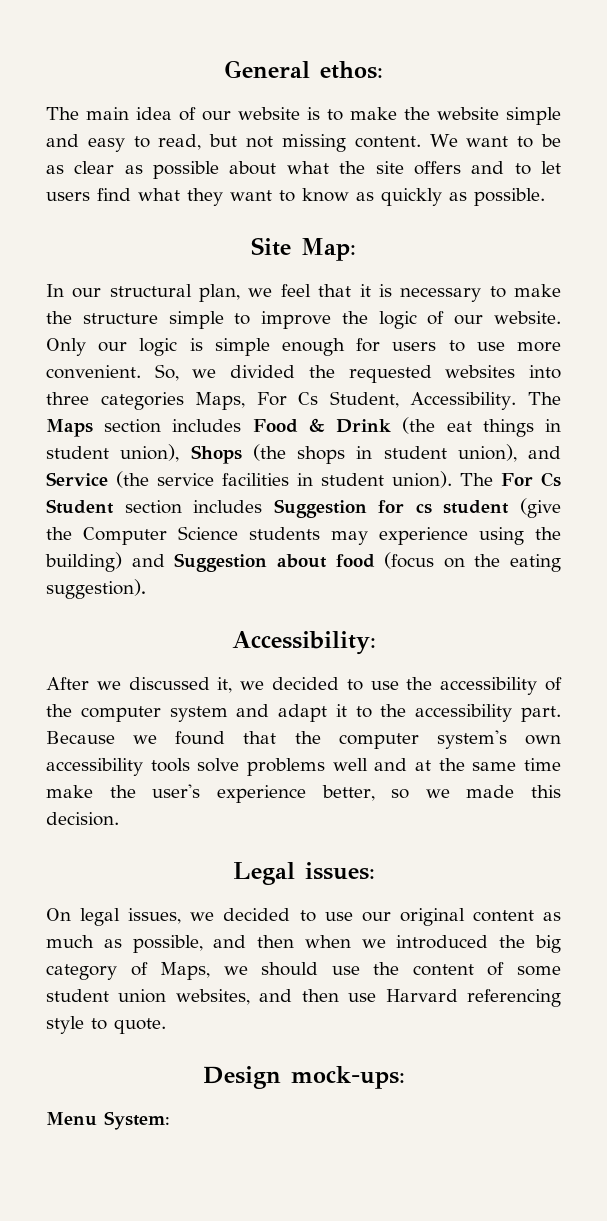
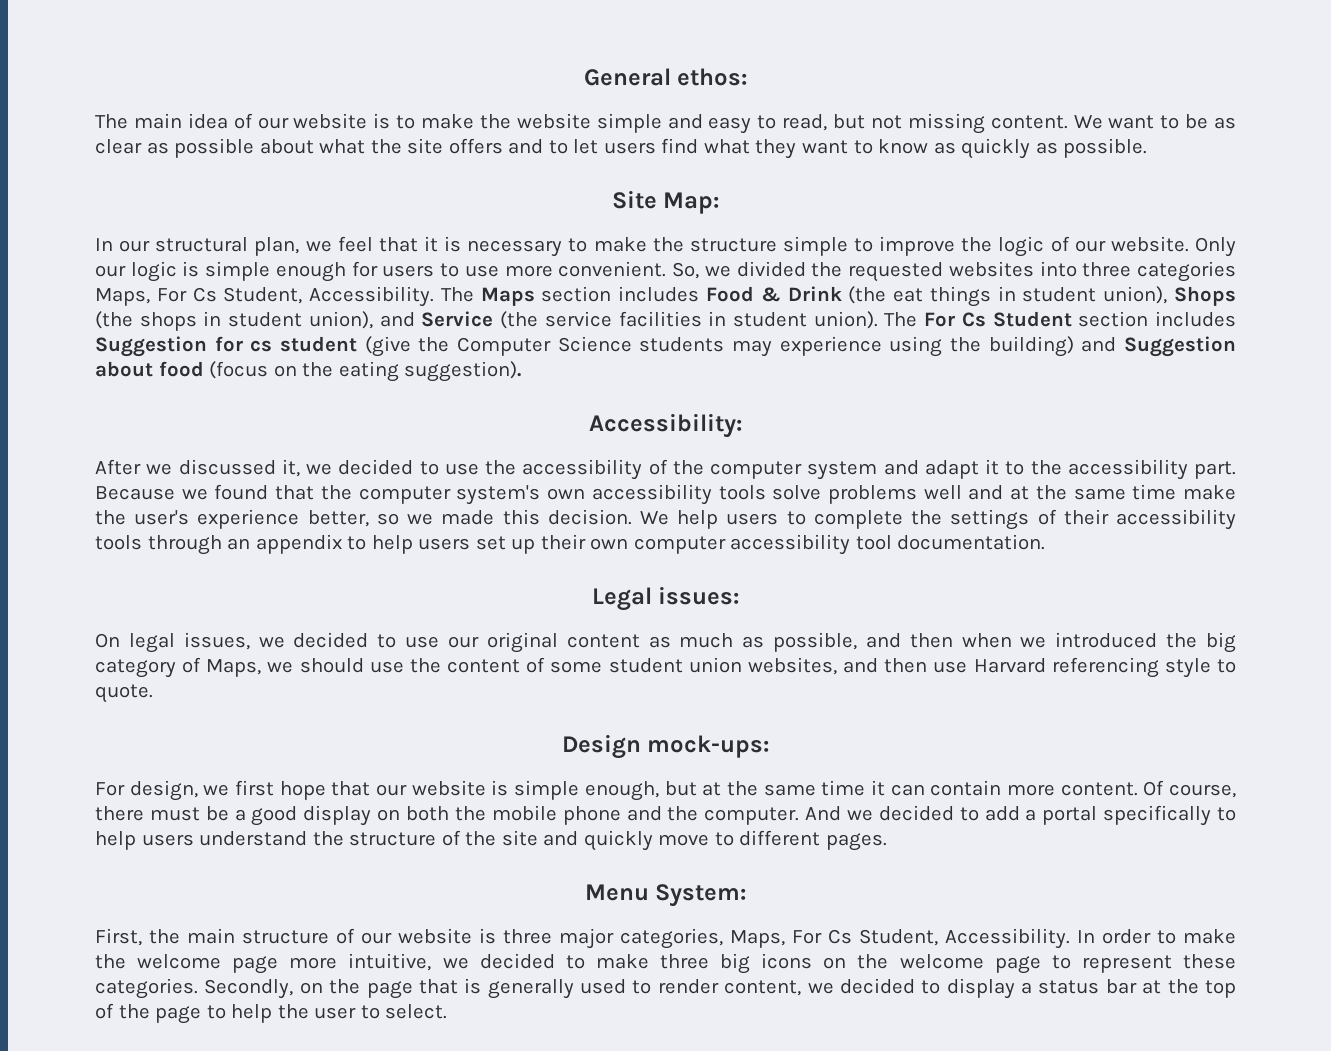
+ We help users to complete the settings of their accessibility tools through an appendix to help users set up their own computer accessibility tool documentation.
+ For design, we first hope that our website is simple enough, but at the same time it can contain more content. Of course, there must be a good display on both the mobile phone and the computer. And we decided to add a portal specifically to help users understand the structure of the site and quickly move to different pages.
  Menu System:
+ First, the main structure of our website is three major categories, Maps, For Cs Student, Accessibility. In order to make the welcome page more intuitive, we decided to make three big icons on the welcome page to represent these categories. Secondly, on the page that is generally used to render content, we decided to display a status bar at the top of the page to help the user to select.

